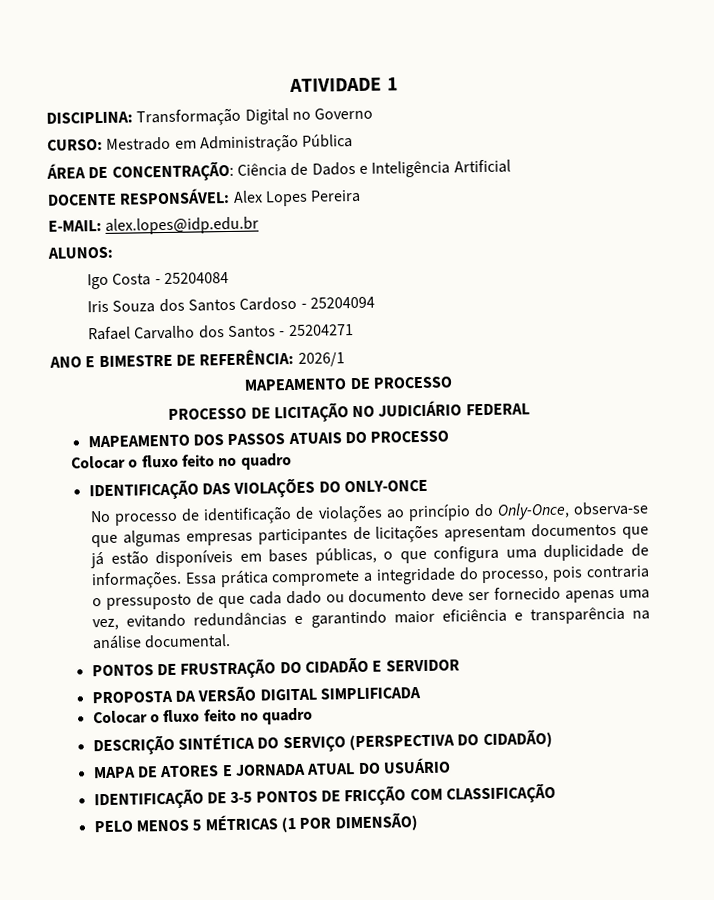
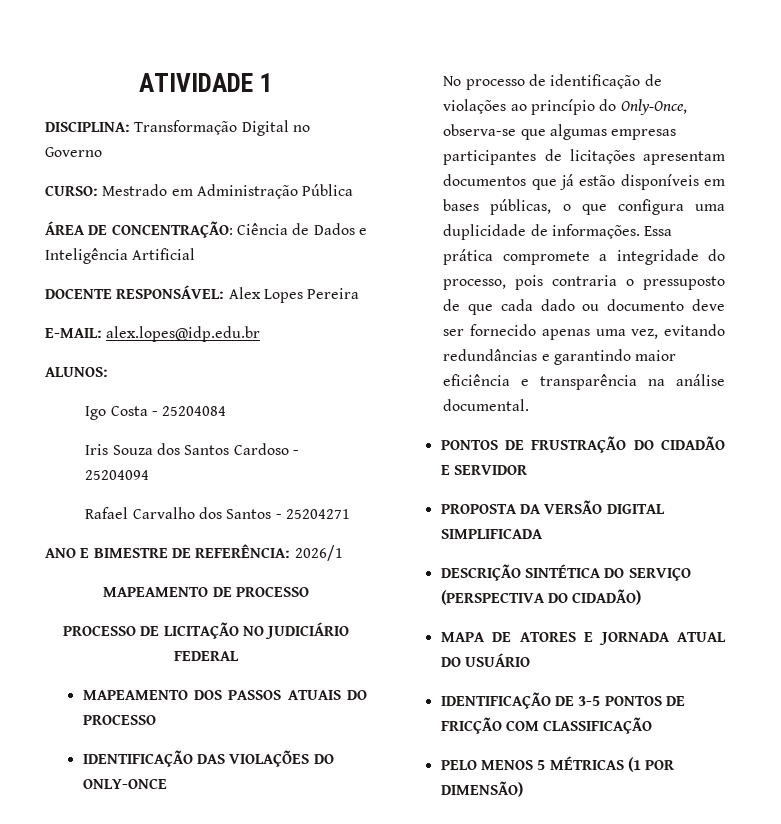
  MAPEAMENTO DOS PASSOS ATUAIS DO PROCESSO
- Colocar o fluxo feito no quadro
  PROPOSTA DA VERSÃO DIGITAL SIMPLIFICADA
- Colocar o fluxo feito no quadro

